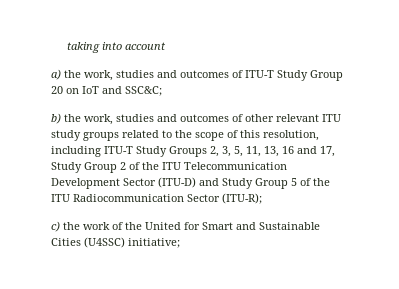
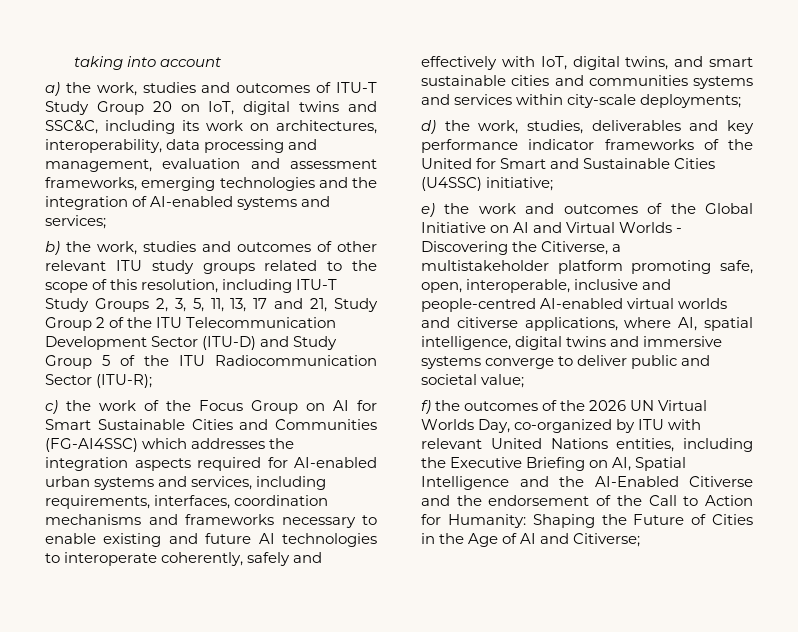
- a) the work, studies and outcomes of ITU-T Study Group 20 on IoT and SSC&C;
+ a) the work, studies and outcomes of ITU-T Study Group 20 on IoT, digital twins and SSC&C, including its work on architectures, interoperability, data processing and management, evaluation and assessment frameworks, emerging technologies and the integration of AI-enabled systems and services;
- b) the work, studies and outcomes of other relevant ITU study groups related to the scope of this resolution, including ITU-T Study Groups 2, 3, 5, 11, 13, 16 and 17, Study Group 2 of the ITU Telecommunication Development Sector (ITU-D) and Study Group 5 of the ITU Radiocommunication Sector (ITU-R);
+ b) the work, studies and outcomes of other relevant ITU study groups related to the scope of this resolution, including ITU-T Study Groups 2, 3, 5, 11, 13, 17 and 21, Study Group 2 of the ITU Telecommunication Development Sector (ITU-D) and Study Group 5 of the ITU Radiocommunication Sector (ITU-R);
- c) the work of the United for Smart and Sustainable Cities (U4SSC) initiative;
+ c) the work of the Focus Group on AI for Smart Sustainable Cities and Communities (FG-AI4SSC) which addresses the integration aspects required for AI-enabled urban systems and services, including requirements, interfaces, coordination mechanisms and frameworks necessary to enable existing and future AI technologies to interoperate coherently, safely and effectively with IoT, digital twins, and smart sustainable cities and communities systems and services within city-scale deployments;
+ d) the work, studies, deliverables and key performance indicator frameworks of the United for Smart and Sustainable Cities (U4SSC) initiative;
+ e) the work and outcomes of the Global Initiative on AI and Virtual Worlds - Discovering the Citiverse, a multistakeholder platform promoting safe, open, interoperable, inclusive and people-centred AI-enabled virtual worlds and citiverse applications, where AI, spatial intelligence, digital twins and immersive systems converge to deliver public and societal value;
+ f) the outcomes of the 2026 UN Virtual Worlds Day, co-organized by ITU with relevant United Nations entities, including the Executive Briefing on AI, Spatial Intelligence and the AI-Enabled Citiverse and the endorsement of the Call to Action for Humanity: Shaping the Future of Cities in the Age of AI and Citiverse;

